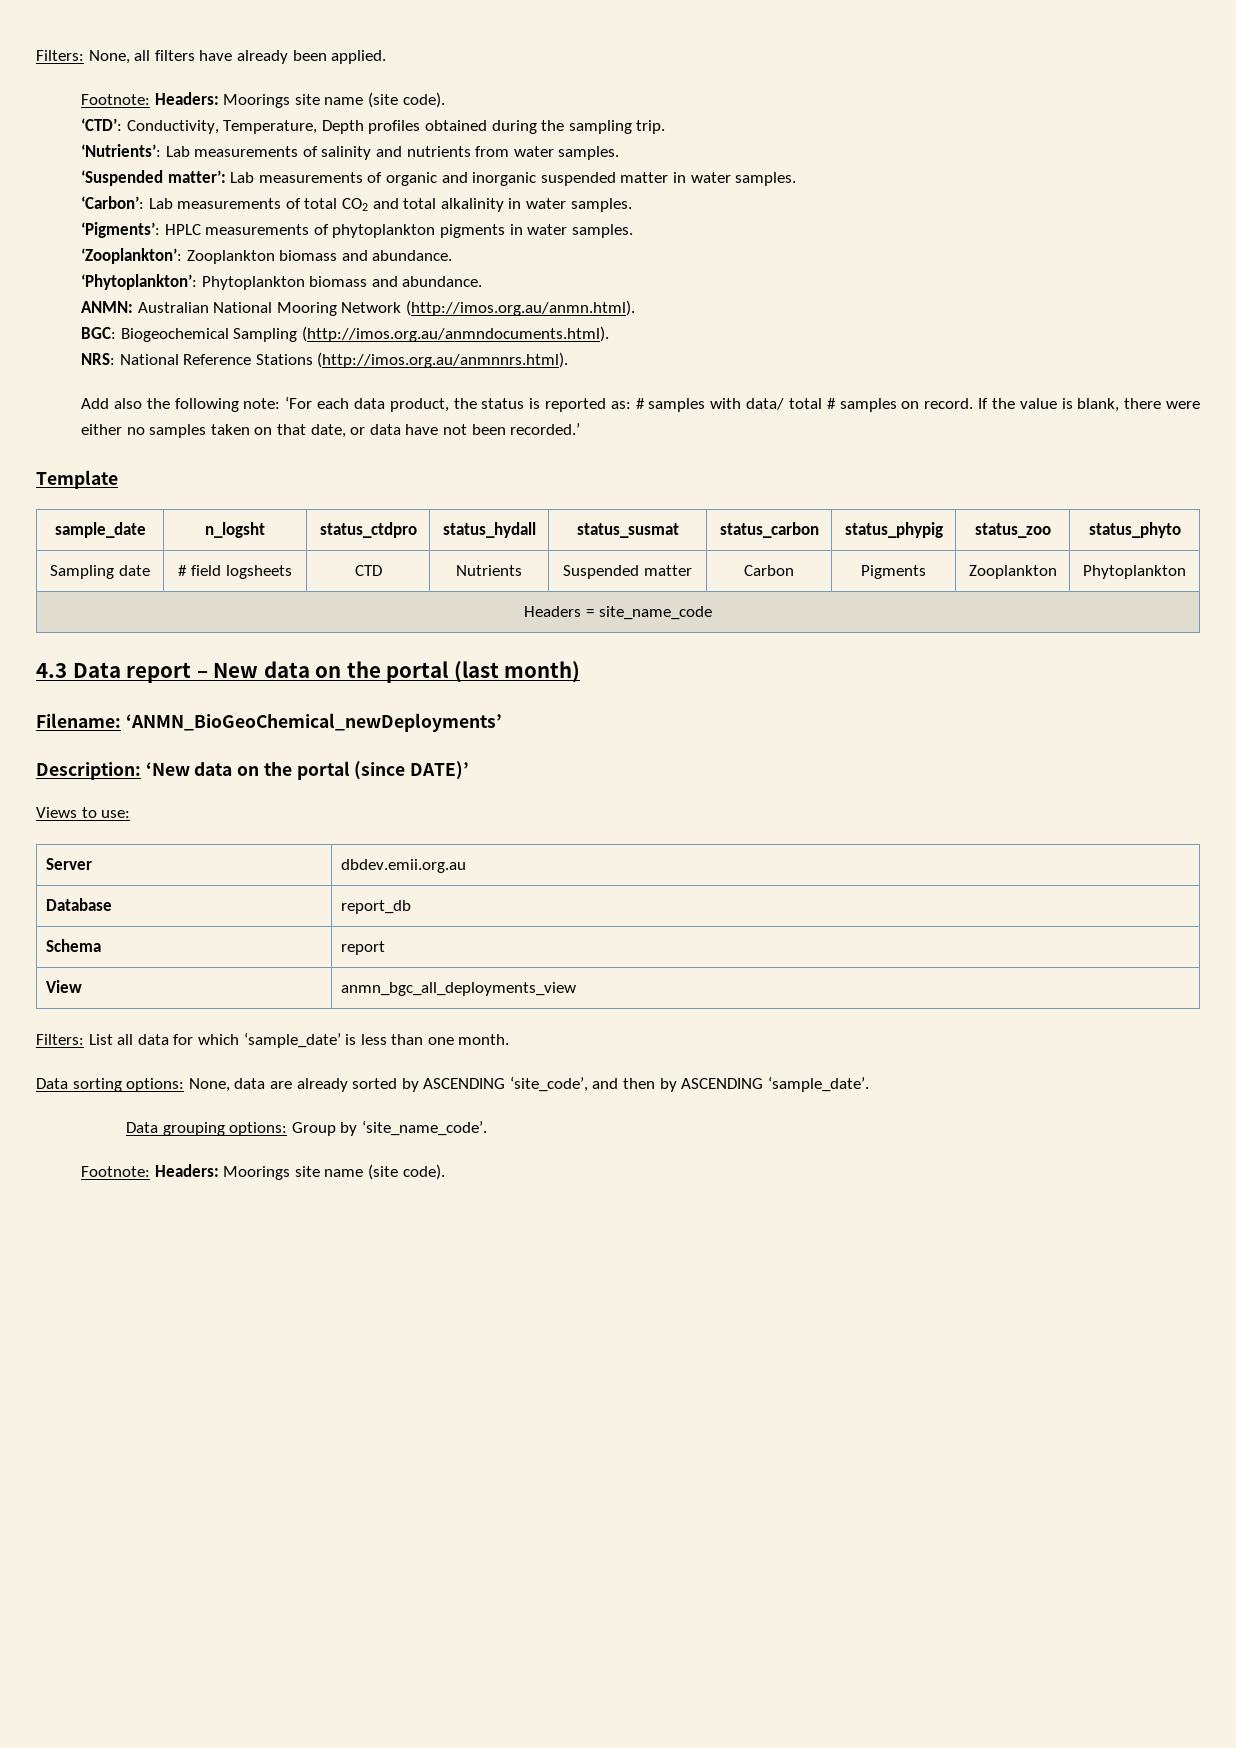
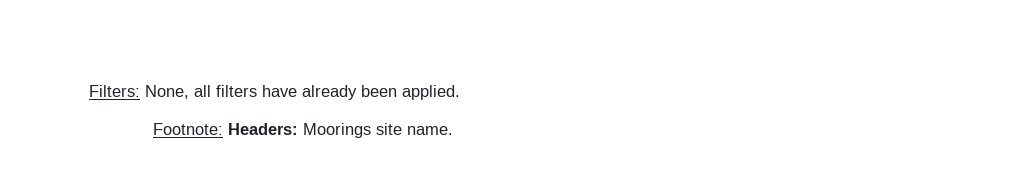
  Filters: None, all filters have already been applied.
- Footnote: Headers: Moorings site name (site code).
- ‘CTD’: Conductivity, Temperature, Depth profiles obtained during the sampling trip.
- ‘Nutrients’: Lab measurements of salinity and nutrients from water samples.
- ‘Suspended matter’: Lab measurements of organic and inorganic suspended matter in water samples.
- ‘Carbon’: Lab measurements of total CO2 and total alkalinity in water samples.
- ‘Pigments’: HPLC measurements of phytoplankton pigments in water samples.
- ‘Zooplankton’: Zooplankton biomass and abundance.
- ‘Phytoplankton’: Phytoplankton biomass and abundance.
- ANMN: Australian National Mooring Network (http://imos.org.au/anmn.html).
- BGC: Biogeochemical Sampling (http://imos.org.au/anmndocuments.html).
- NRS: National Reference Stations (http://imos.org.au/anmnnrs.html).
- Add also the following note: ‘For each data product, the status is reported as: # samples with data/ total # samples on record. If the value is blank, there were either no samples taken on that date, or data have not been recorded.’
- Template
- sample_date | n_logsht | status_ctdpro | status_hydall | status_susmat | status_carbon | status_phypig | status_zoo | status_phyto
- Sampling date | # field logsheets | CTD | Nutrients | Suspended matter | Carbon | Pigments | Zooplankton | Phytoplankton
- Headers = site_name_code
- 4.3 Data report – New data on the portal (last month)
- Filename: ‘ANMN_BioGeoChemical_newDeployments’
- Description: ‘New data on the portal (since DATE)’
- Views to use:
- Server | dbdev.emii.org.au
- Database | report_db
- Schema | report
- View | anmn_bgc_all_deployments_view
- Filters: List all data for which ‘sample_date’ is less than one month.
- Data sorting options: None, data are already sorted by ASCENDING ‘site_code’, and then by ASCENDING ‘sample_date’.
- Data grouping options: Group by ‘site_name_code’.
- Footnote: Headers: Moorings site name (site code).
+ Footnote: Headers: Moorings site name.

